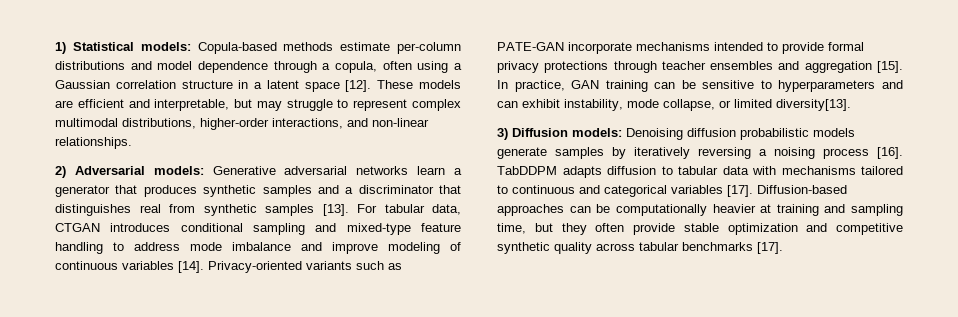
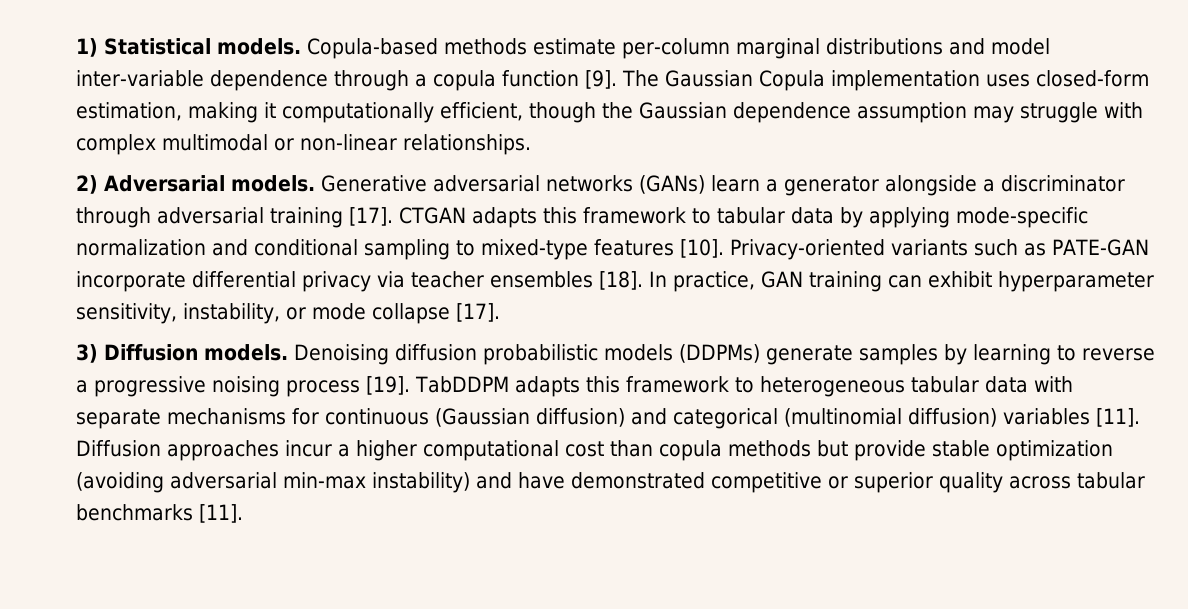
- 1) Statistical models: Copula-based methods estimate per-column distributions and model dependence through a copula, often using a Gaussian correlation structure in a latent space [12]. These models are efficient and interpretable, but may struggle to represent complex multimodal distributions, higher-order interactions, and non-linear relationships.
+ 1) Statistical models. Copula-based methods estimate per-column marginal distributions and model inter-variable dependence through a copula function [9]. The Gaussian Copula implementation uses closed-form estimation, making it computationally efficient, though the Gaussian dependence assumption may struggle with complex multimodal or non-linear relationships.
- 2) Adversarial models: Generative adversarial networks learn a generator that produces synthetic samples and a discriminator that distinguishes real from synthetic samples [13]. For tabular data, CTGAN introduces conditional sampling and mixed-type feature handling to address mode imbalance and improve modeling of continuous variables [14].
+ 2) Adversarial models. Generative adversarial networks (GANs) learn a generator alongside a discriminator through adversarial training [17]. CTGAN adapts this framework to tabular data by applying mode-specific normalization and conditional sampling to mixed-type features [10].
- Privacy-oriented variants such as PATE-GAN incorporate mechanisms intended to provide formal privacy protections through teacher ensembles and aggregation [15].
+ Privacy-oriented variants such as PATE-GAN incorporate differential privacy via teacher ensembles [18].
- In practice, GAN training can be sensitive to hyperparameters and can exhibit instability, mode collapse, or limited diversity[13].
+ In practice, GAN training can exhibit hyperparameter sensitivity, instability, or mode collapse [17].
- 3) Diffusion models: Denoising diffusion probabilistic models generate samples by iteratively reversing a noising process [16].
+ 3) Diffusion models. Denoising diffusion probabilistic models (DDPMs) generate samples by learning to reverse a progressive noising process [19].
- TabDDPM adapts diffusion to tabular data with mechanisms tailored to continuous and categorical variables [17]. Diffusion-based approaches can be computationally heavier at training and sampling time, but they often provide stable optimization and competitive synthetic quality across tabular benchmarks [17].
+ TabDDPM adapts this framework to heterogeneous tabular data with separate mechanisms for continuous (Gaussian diffusion) and categorical (multinomial diffusion) variables [11]. Diffusion approaches incur a higher computational cost than copula methods but provide stable optimization (avoiding adversarial min-max instability) and have demonstrated competitive or superior quality across tabular benchmarks [11].

